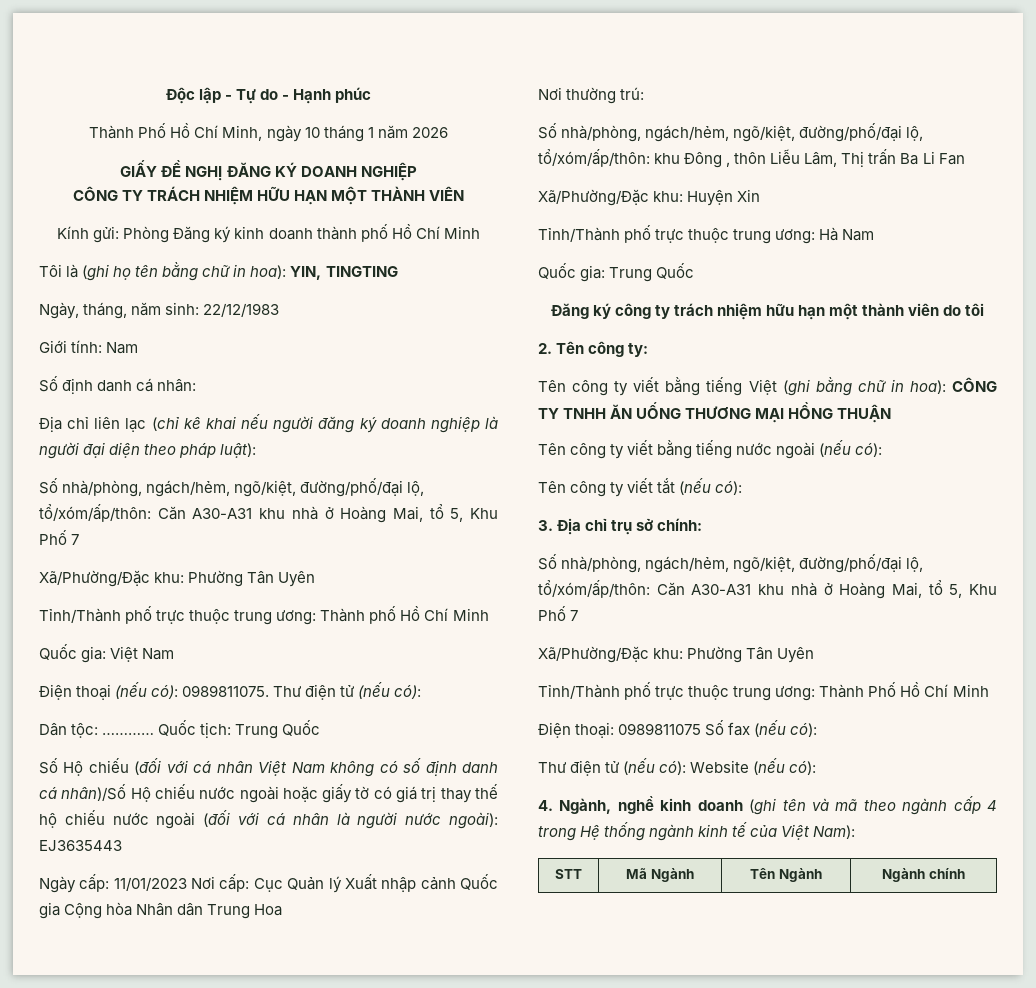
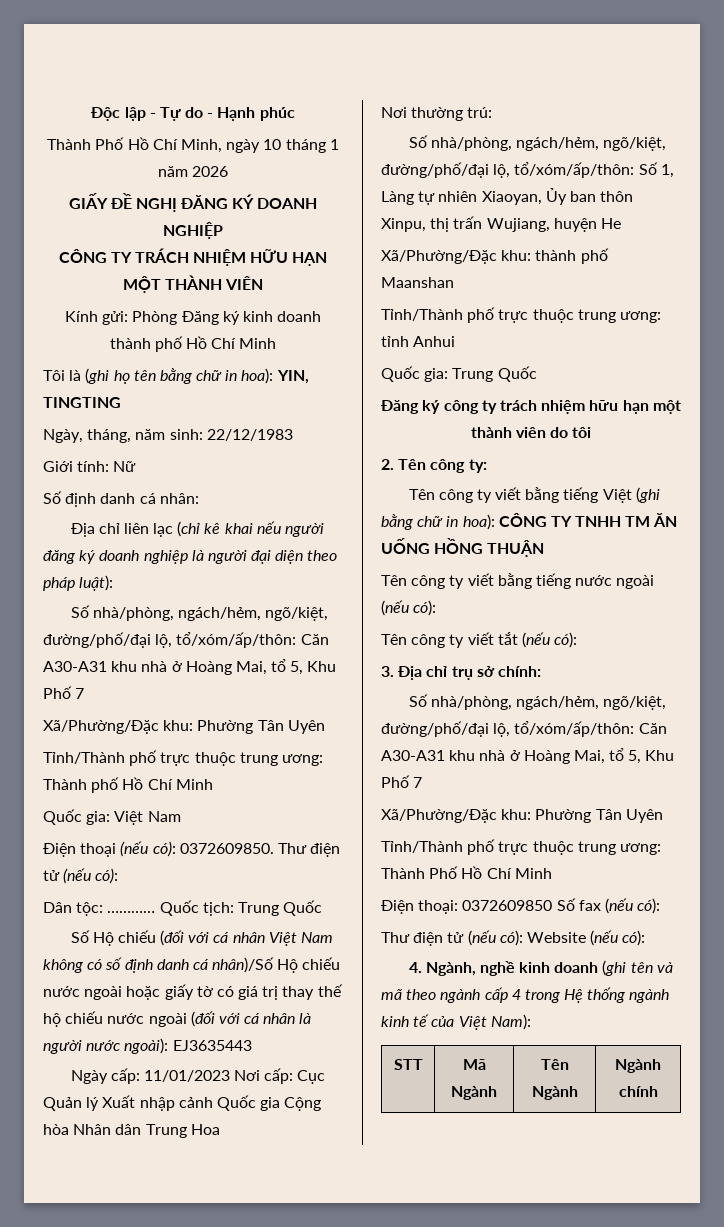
- Giới tính: Nam
+ Giới tính: Nữ
- Điện thoại (nếu có): 0989811075.
+ Điện thoại (nếu có): 0372609850.
- Số nhà/phòng, ngách/hẻm, ngõ/kiệt, đường/phố/đại lộ, tổ/xóm/ấp/thôn: khu Đông , thôn Liễu Lâm, Thị trấn Ba Li Fan
- Xã/Phường/Đặc khu: Huyện Xin
- Tỉnh/Thành phố trực thuộc trung ương: Hà Nam
+ Số nhà/phòng, ngách/hẻm, ngõ/kiệt, đường/phố/đại lộ, tổ/xóm/ấp/thôn: Số 1, Làng tự nhiên Xiaoyan, Ủy ban thôn Xinpu, thị trấn Wujiang, huyện He
+ Xã/Phường/Đặc khu: thành phố Maanshan
+ Tỉnh/Thành phố trực thuộc trung ương: tỉnh Anhui
- Tên công ty viết bằng tiếng Việt (ghi bằng chữ in hoa): CÔNG TY TNHH ĂN UỐNG THƯƠNG MẠI HỒNG THUẬN
+ Tên công ty viết bằng tiếng Việt (ghi bằng chữ in hoa): CÔNG TY TNHH TM ĂN UỐNG HỒNG THUẬN
- Điện thoại: 0989811075 Số fax (nếu có):
+ Điện thoại: 0372609850 Số fax (nếu có):

